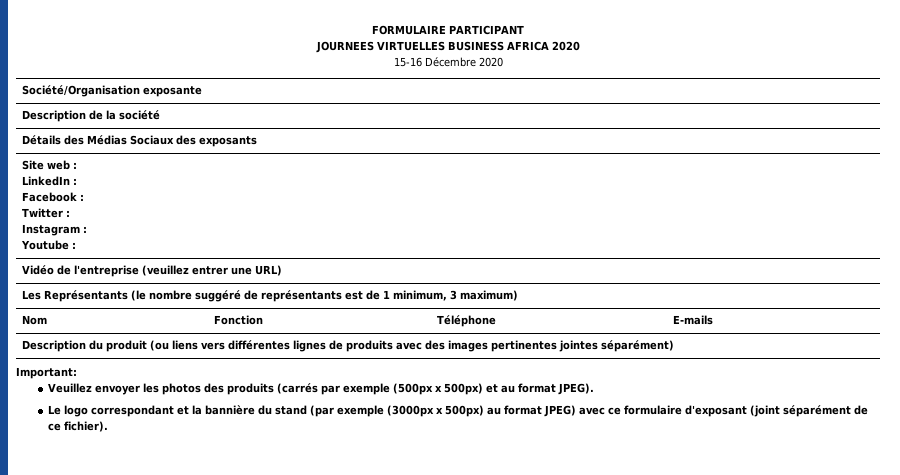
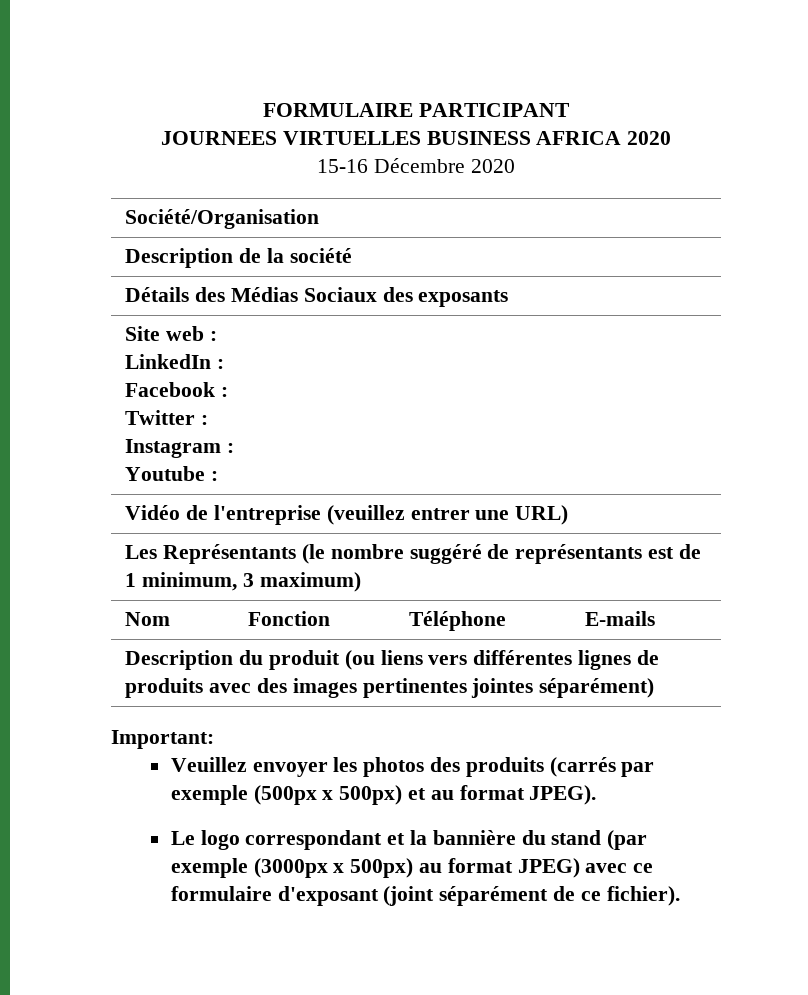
- Société/Organisation exposante
+ Société/Organisation

